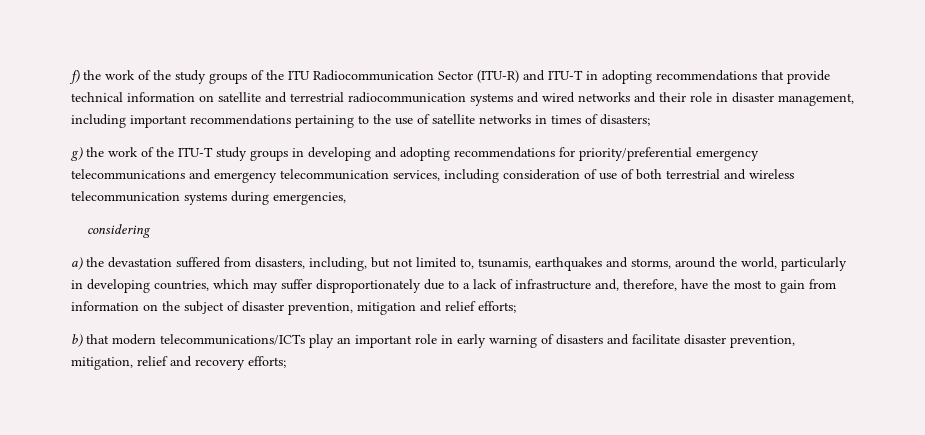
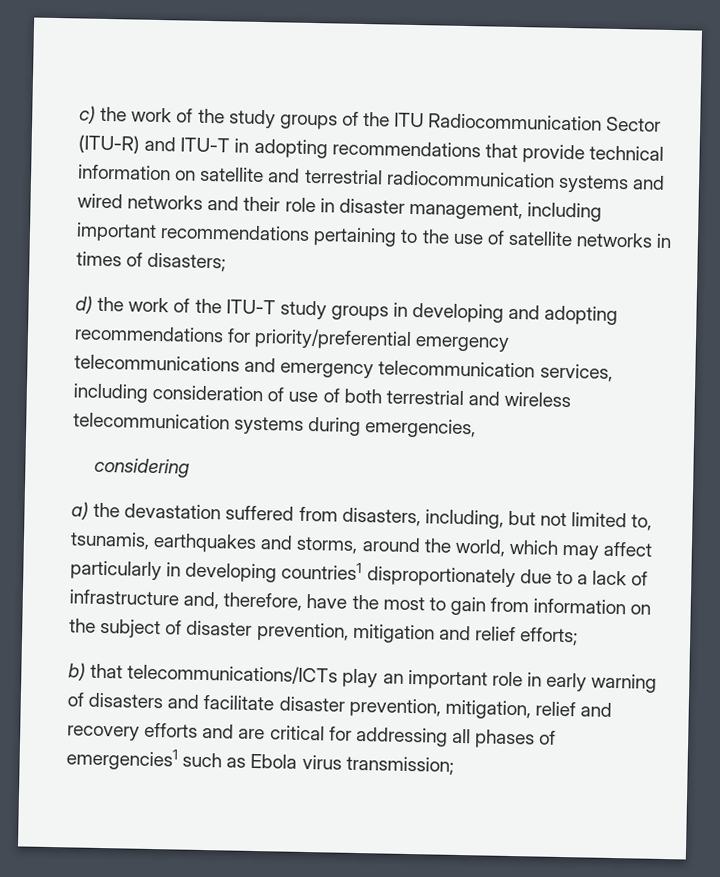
- f) the work of the study groups of the ITU Radiocommunication Sector (ITU-R) and ITU-T in adopting recommendations that provide technical information on satellite and terrestrial radiocommunication systems and wired networks and their role in disaster management, including important recommendations pertaining to the use of satellite networks in times of disasters;
+ c) the work of the study groups of the ITU Radiocommunication Sector (ITU-R) and ITU-T in adopting recommendations that provide technical information on satellite and terrestrial radiocommunication systems and wired networks and their role in disaster management, including important recommendations pertaining to the use of satellite networks in times of disasters;
- g) the work of the ITU-T study groups in developing and adopting recommendations for priority/preferential emergency telecommunications and emergency telecommunication services, including consideration of use of both terrestrial and wireless telecommunication systems during emergencies,
+ d) the work of the ITU-T study groups in developing and adopting recommendations for priority/preferential emergency telecommunications and emergency telecommunication services, including consideration of use of both terrestrial and wireless telecommunication systems during emergencies,
- a) the devastation suffered from disasters, including, but not limited to, tsunamis, earthquakes and storms, around the world, particularly in developing countries, which may suffer disproportionately due to a lack of infrastructure and, therefore, have the most to gain from information on the subject of disaster prevention, mitigation and relief efforts;
+ a) the devastation suffered from disasters, including, but not limited to, tsunamis, earthquakes and storms, around the world, which may affect particularly in developing countries1 disproportionately due to a lack of infrastructure and, therefore, have the most to gain from information on the subject of disaster prevention, mitigation and relief efforts;
- b) that modern telecommunications/ICTs play an important role in early warning of disasters and facilitate disaster prevention, mitigation, relief and recovery efforts;
+ b) that telecommunications/ICTs play an important role in early warning of disasters and facilitate disaster prevention, mitigation, relief and recovery efforts and are critical for addressing all phases of emergencies1 such as Ebola virus transmission;

